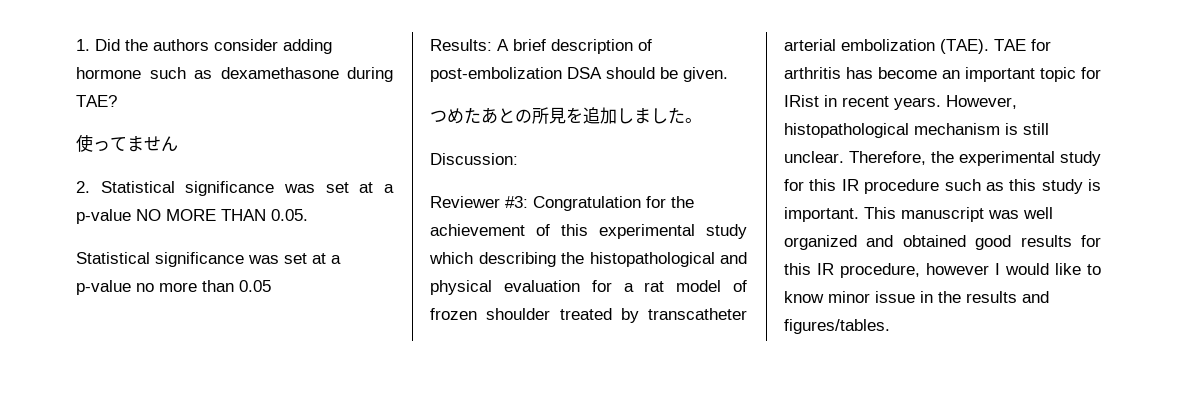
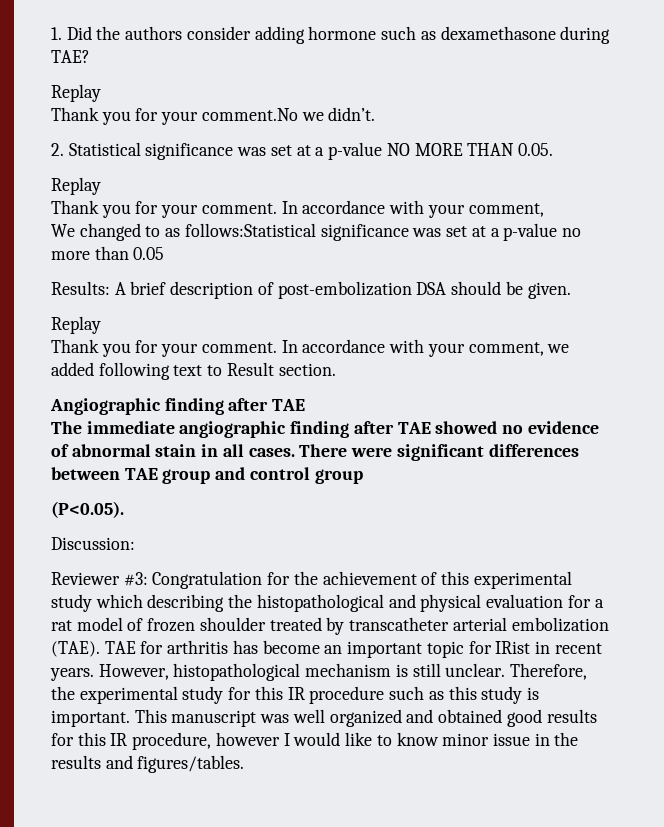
  1. Did the authors consider adding hormone such as dexamethasone during TAE?
- 使ってません
+ Replay
+ Thank you for your comment.No we didn’t.
  2. Statistical significance was set at a p-value NO MORE THAN 0.05.
- Statistical significance was set at a p-value no more than 0.05
+ Replay
+ Thank you for your comment. In accordance with your comment,
+ We changed to as follows:Statistical significance was set at a p-value no more than 0.05
  Results: A brief description of post-embolization DSA should be given.
- つめたあとの所見を追加しました。
+ Replay
+ Thank you for your comment. In accordance with your comment, we added following text to Result section.
+ Angiographic finding after TAE
+ The immediate angiographic finding after TAE showed no evidence of abnormal stain in all cases. There were significant differences between TAE group and control group
+ (P<0.05).

